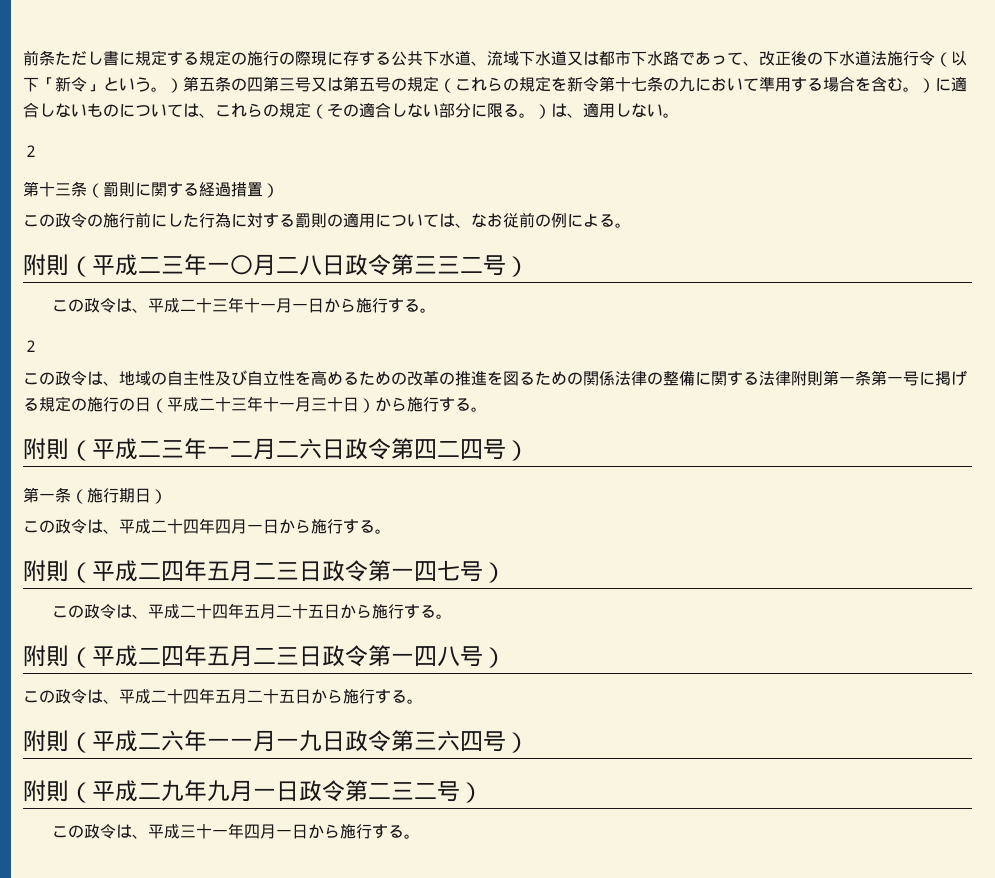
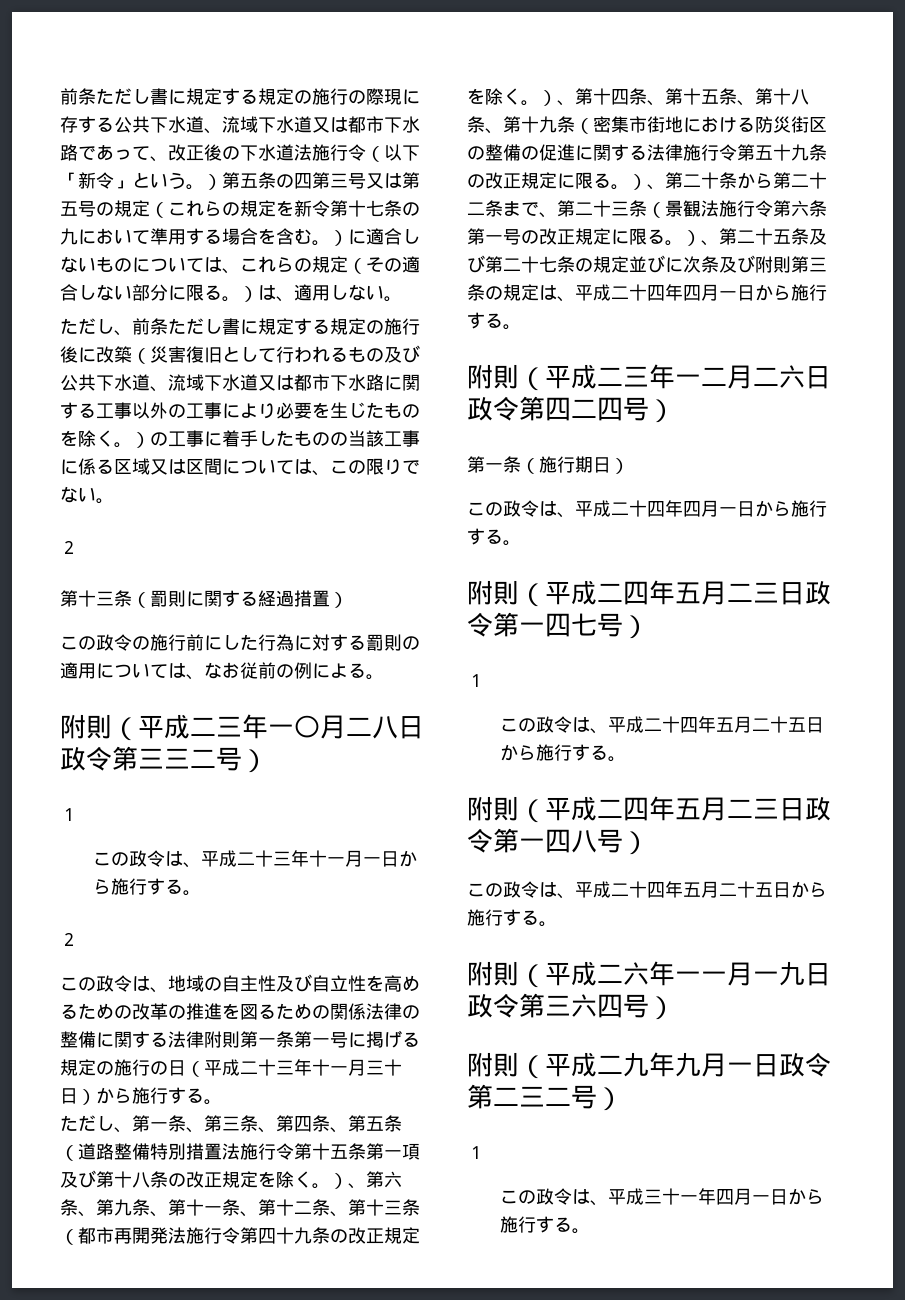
+ ただし、前条ただし書に規定する規定の施行後に改築（災害復旧として行われるもの及び公共下水道、流域下水道又は都市下水路に関する工事以外の工事により必要を生じたものを除く。）の工事に着手したものの当該工事に係る区域又は区間については、この限りでない。
  附則（平成二三年一〇月二八日政令第三三二号）
+ １
+ ただし、第一条、第三条、第四条、第五条（道路整備特別措置法施行令第十五条第一項及び第十八条の改正規定を除く。）、第六条、第九条、第十一条、第十二条、第十三条（都市再開発法施行令第四十九条の改正規定を除く。）、第十四条、第十五条、第十八条、第十九条（密集市街地における防災街区の整備の促進に関する法律施行令第五十九条の改正規定に限る。）、第二十条から第二十二条まで、第二十三条（景観法施行令第六条第一号の改正規定に限る。）、第二十五条及び第二十七条の規定並びに次条及び附則第三条の規定は、平成二十四年四月一日から施行する。
  附則（平成二四年五月二三日政令第一四七号）
+ １
  附則（平成二九年九月一日政令第二三二号）
+ １

